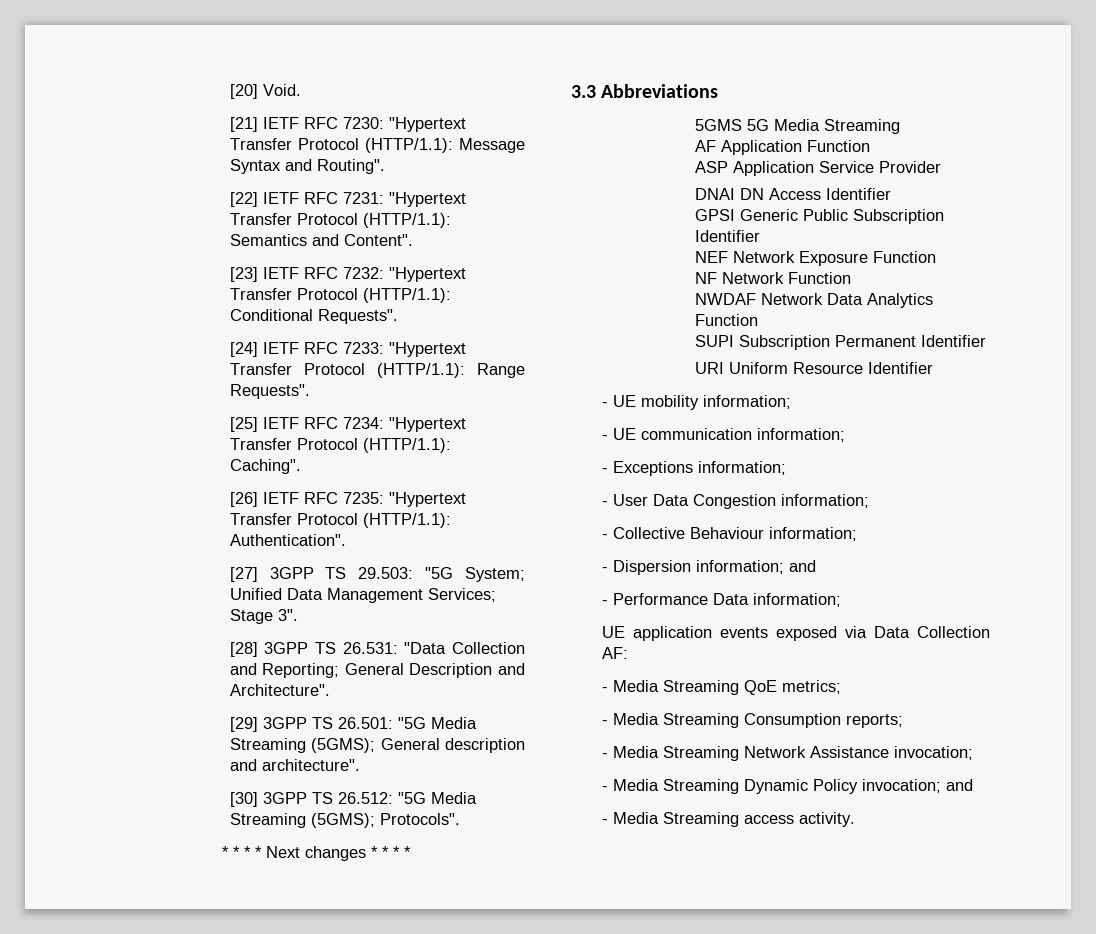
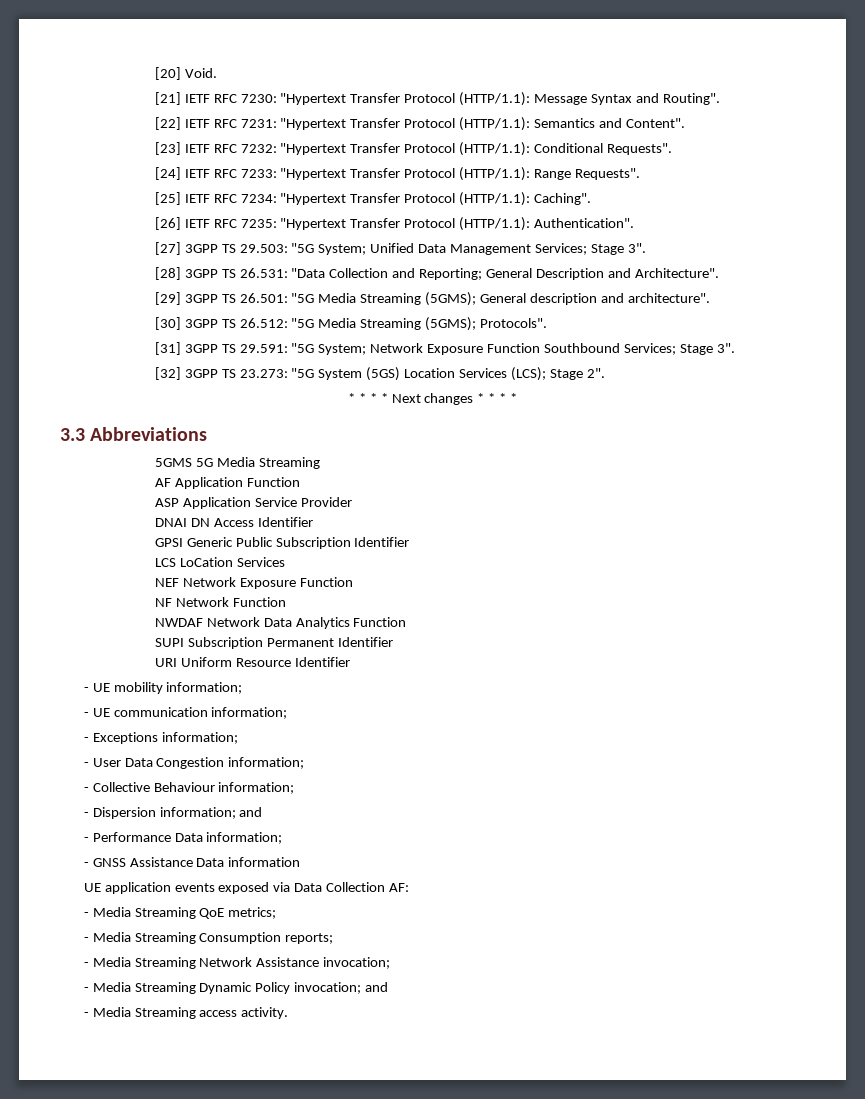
+ [31] 3GPP TS 29.591: "5G System; Network Exposure Function Southbound Services; Stage 3".
+ [32] 3GPP TS 23.273: "5G System (5GS) Location Services (LCS); Stage 2".
+ LCS LoCation Services
+ - GNSS Assistance Data information

